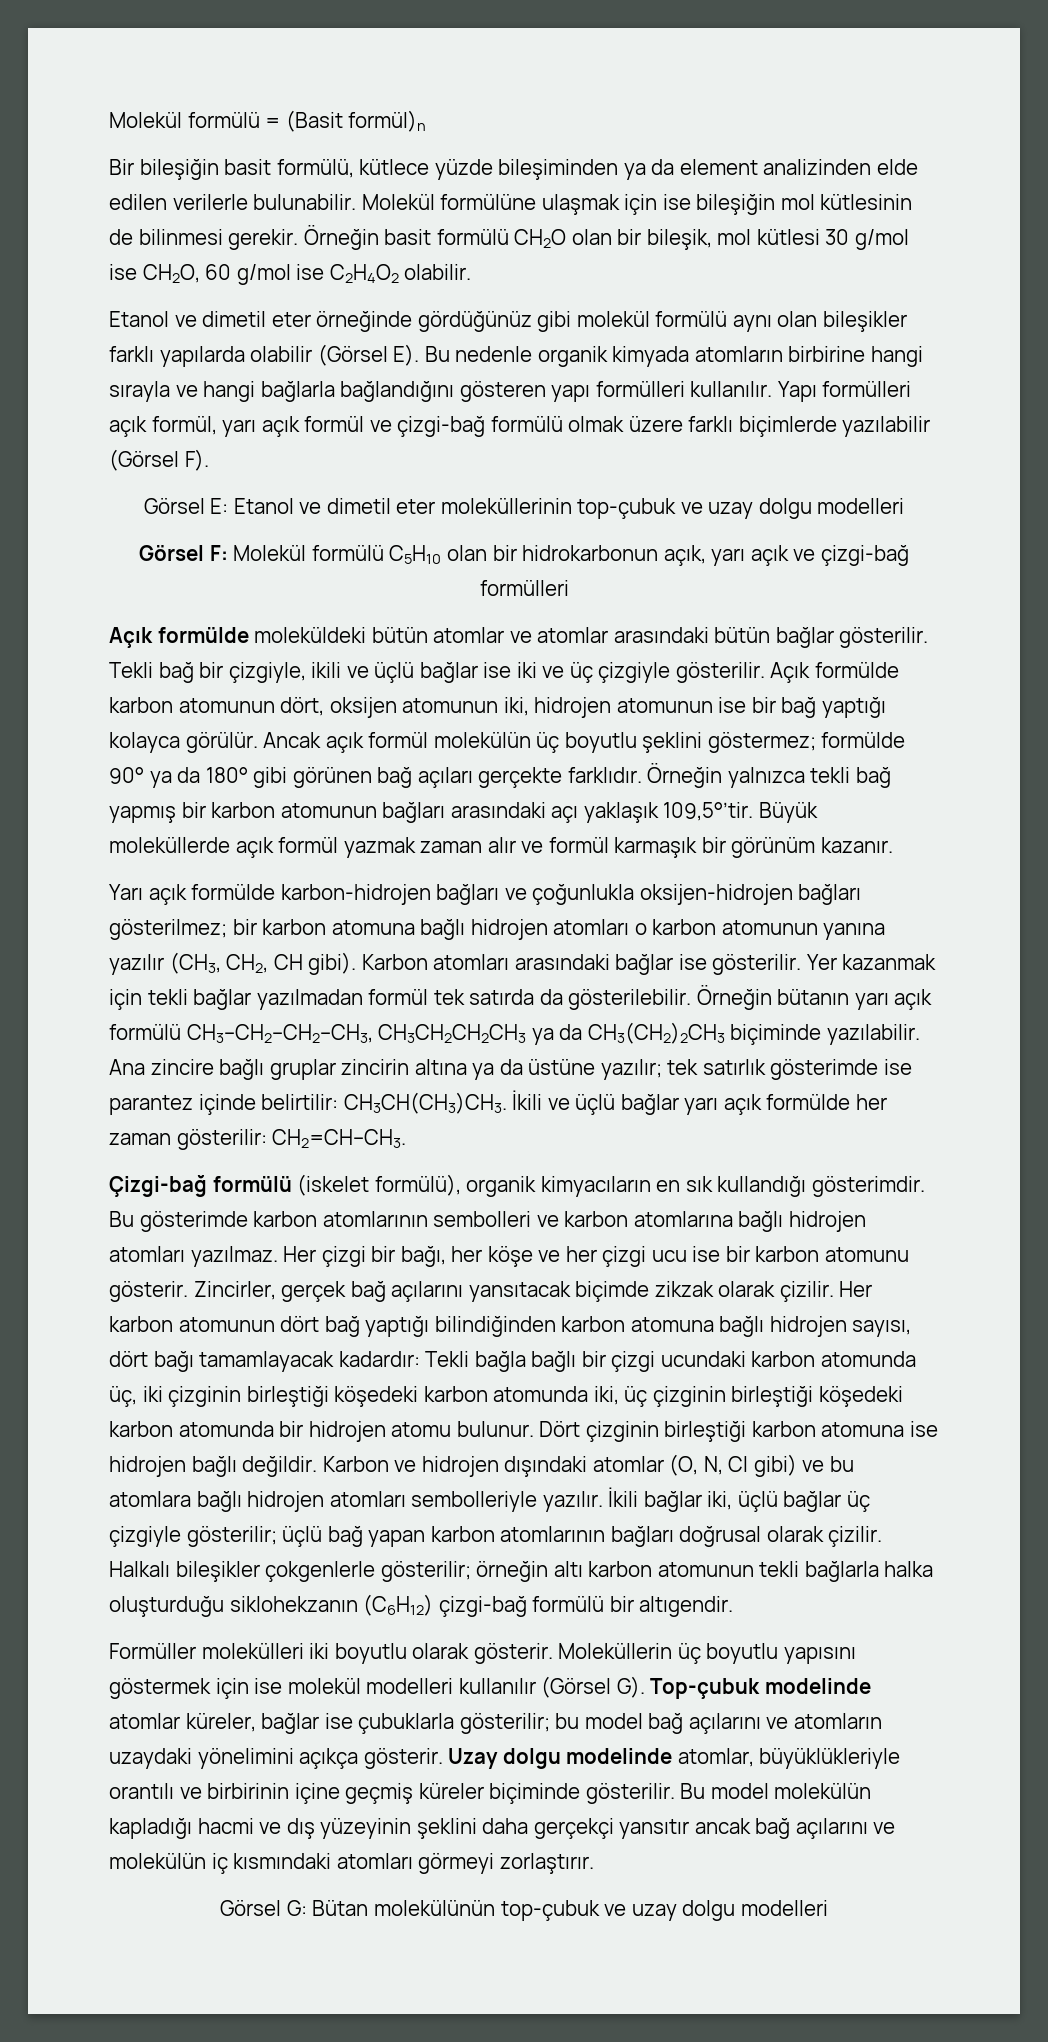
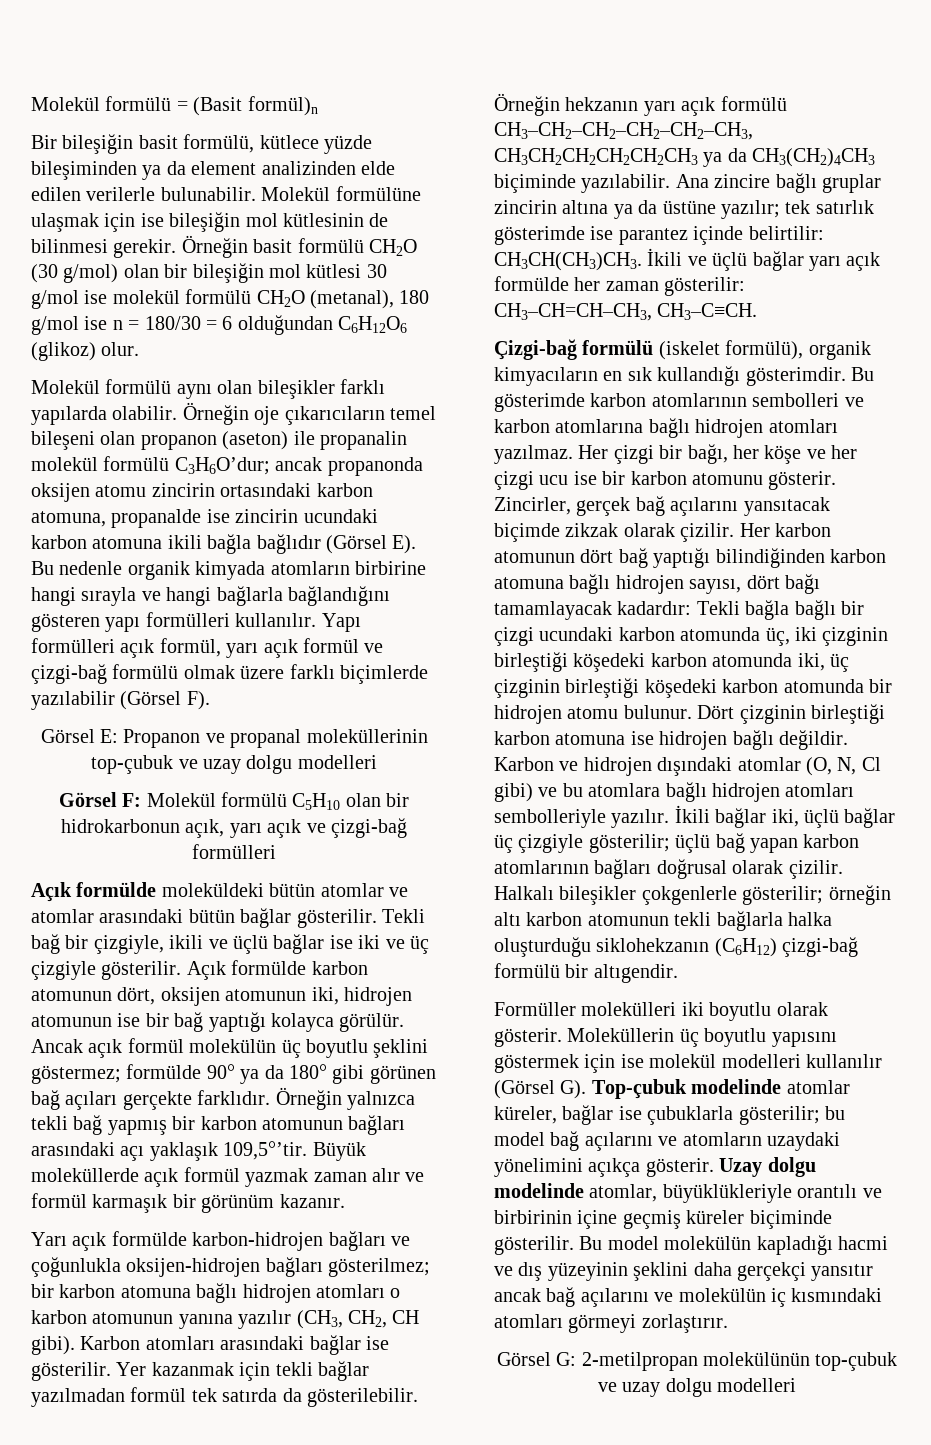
- Örneğin basit formülü CH2O olan bir bileşik, mol kütlesi 30 g/mol ise CH2O, 60 g/mol ise C2H4O2 olabilir.
- Etanol ve dimetil eter örneğinde gördüğünüz gibi molekül formülü aynı olan bileşikler farklı yapılarda olabilir (Görsel E). Bu nedenle organik kimyada atomların birbirine hangi sırayla ve hangi bağlarla bağlandığını gösteren yapı formülleri kullanılır.
+ Örneğin basit formülü CH2O (30 g/mol) olan bir bileşiğin mol kütlesi 30 g/mol ise molekül formülü CH2O (metanal), 180 g/mol ise n = 180/30 = 6 olduğundan C6H12O6 (glikoz) olur.
+ Molekül formülü aynı olan bileşikler farklı yapılarda olabilir. Örneğin oje çıkarıcıların temel bileşeni olan propanon (aseton) ile propanalin molekül formülü C3H6O’dur; ancak propanonda oksijen atomu zincirin ortasındaki karbon atomuna, propanalde ise zincirin ucundaki karbon atomuna ikili bağla bağlıdır (Görsel E). Bu nedenle organik kimyada atomların birbirine hangi sırayla ve hangi bağlarla bağlandığını gösteren yapı formülleri kullanılır.
- Görsel E: Etanol ve dimetil eter moleküllerinin top-çubuk ve uzay dolgu modelleri
+ Görsel E: Propanon ve propanal moleküllerinin top-çubuk ve uzay dolgu modelleri
- Örneğin bütanın yarı açık formülü CH3–CH2–CH2–CH3, CH3CH2CH2CH3 ya da CH3(CH2)2CH3 biçiminde yazılabilir.
+ Örneğin hekzanın yarı açık formülü CH3–CH2–CH2–CH2–CH2–CH3, CH3CH2CH2CH2CH2CH3 ya da CH3(CH2)4CH3 biçiminde yazılabilir.
- İkili ve üçlü bağlar yarı açık formülde her zaman gösterilir: CH2=CH–CH3.
+ İkili ve üçlü bağlar yarı açık formülde her zaman gösterilir: CH3–CH=CH–CH3, CH3–C≡CH.
- Görsel G: Bütan molekülünün top-çubuk ve uzay dolgu modelleri
+ Görsel G: 2-metilpropan molekülünün top-çubuk ve uzay dolgu modelleri

